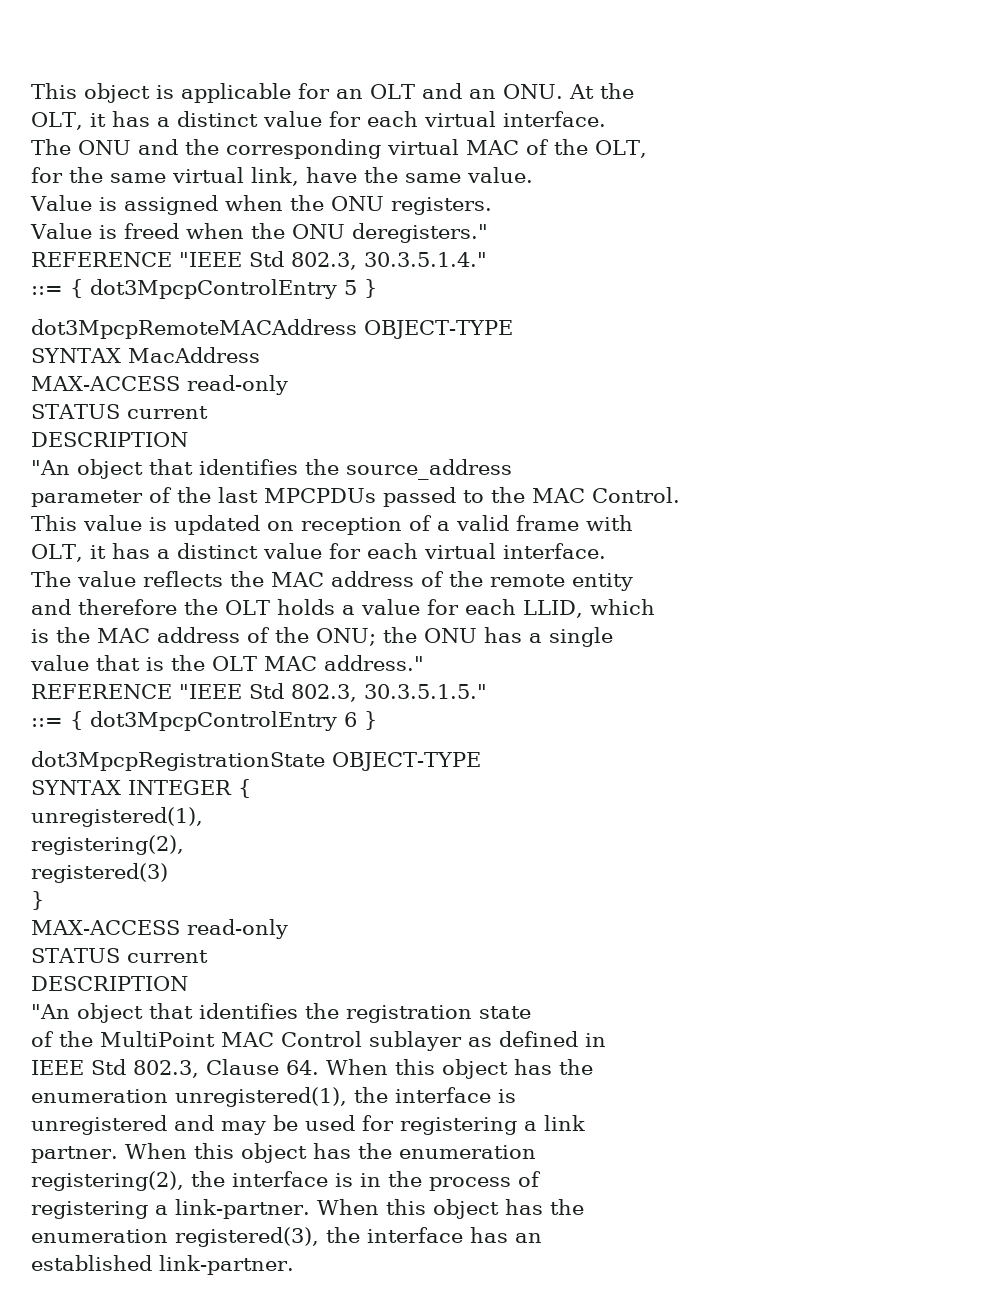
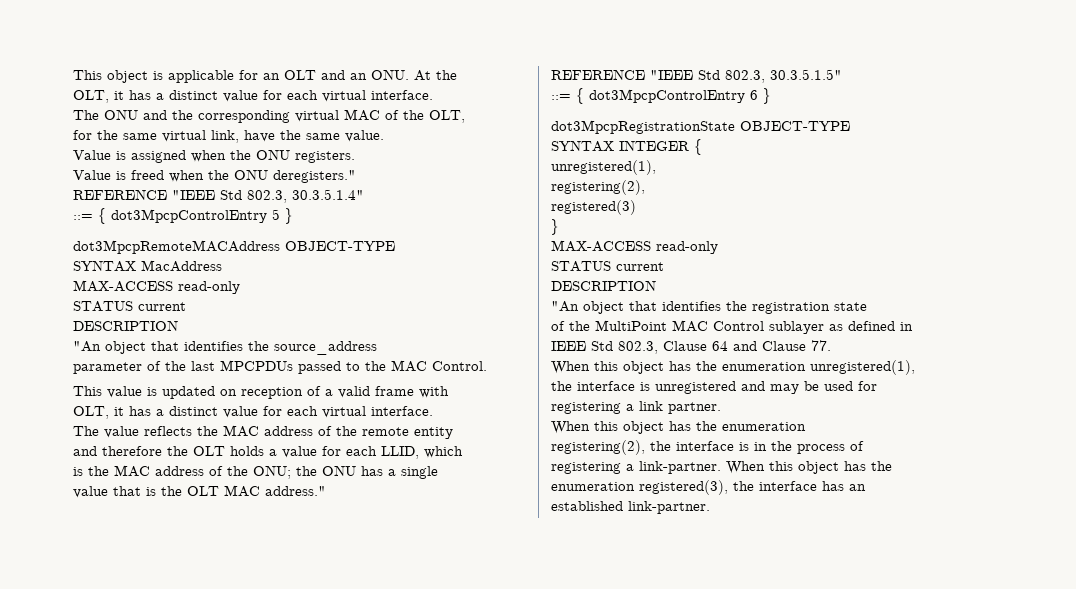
- REFERENCE "IEEE Std 802.3, 30.3.5.1.4."
+ REFERENCE "IEEE Std 802.3, 30.3.5.1.4"
- REFERENCE "IEEE Std 802.3, 30.3.5.1.5."
+ REFERENCE "IEEE Std 802.3, 30.3.5.1.5"
- IEEE Std 802.3, Clause 64. When this object has the
- enumeration unregistered(1), the interface is
- unregistered and may be used for registering a link
- partner. When this object has the enumeration
+ IEEE Std 802.3, Clause 64 and Clause 77.
+ When this object has the enumeration unregistered(1),
+ the interface is unregistered and may be used for
+ registering a link partner.
+ When this object has the enumeration

